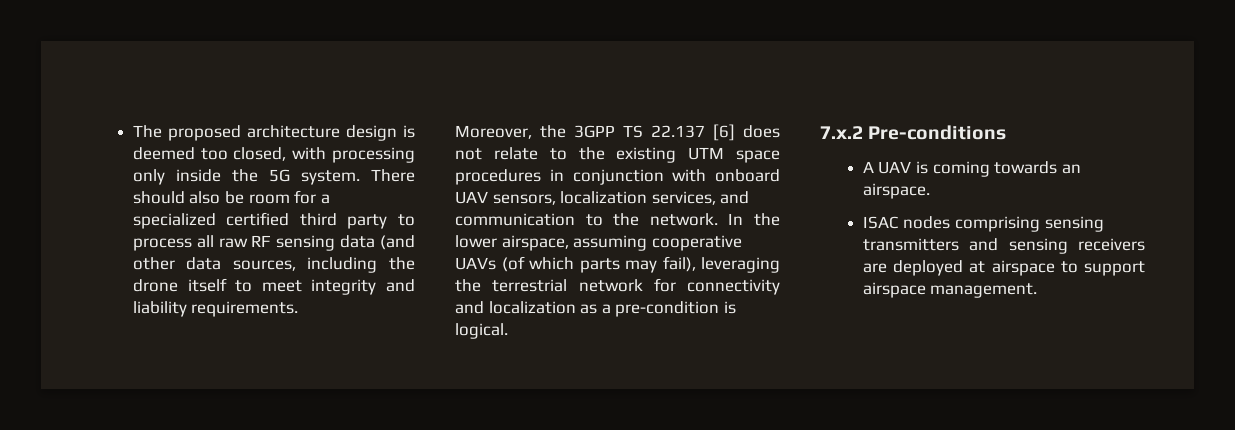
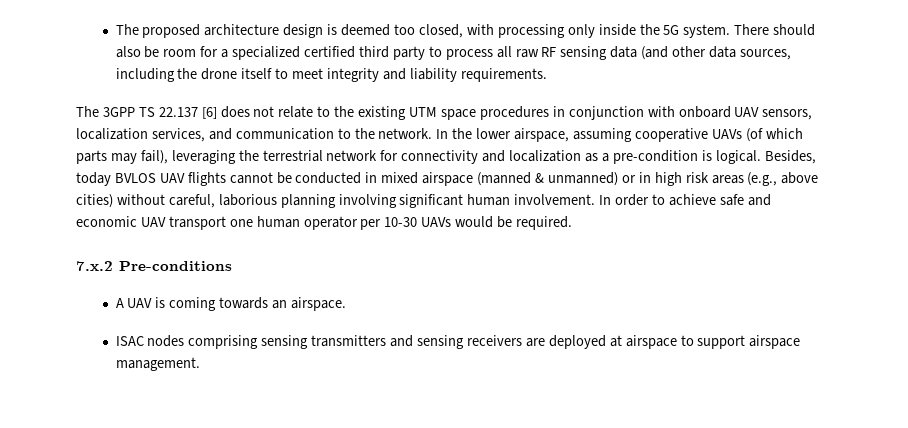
- Moreover, the 3GPP TS 22.137 [6] does not relate to the existing UTM space procedures in conjunction with onboard UAV sensors, localization services, and communication to the network.
+ The 3GPP TS 22.137 [6] does not relate to the existing UTM space procedures in conjunction with onboard UAV sensors, localization services, and communication to the network.
+ Besides, today BVLOS UAV flights cannot be conducted in mixed airspace (manned & unmanned) or in high risk areas (e.g., above cities) without careful, laborious planning involving significant human involvement. In order to achieve safe and economic UAV transport one human operator per 10-30 UAVs would be required.

